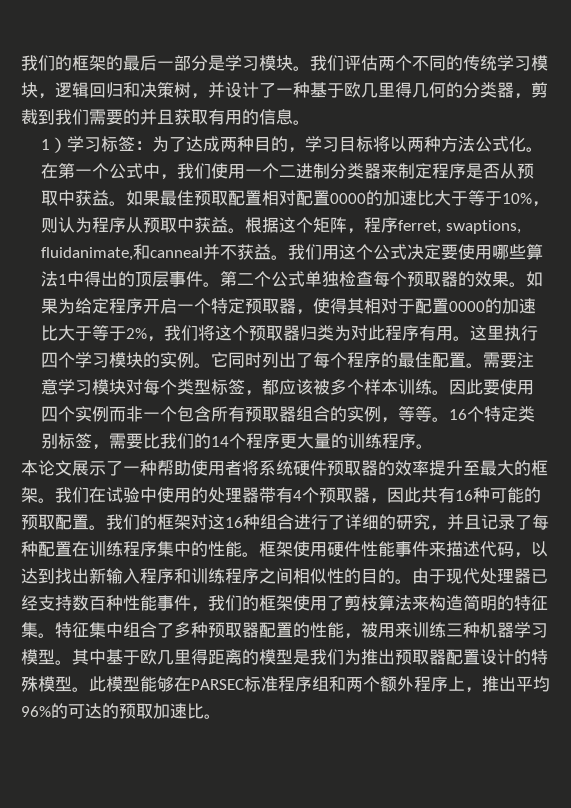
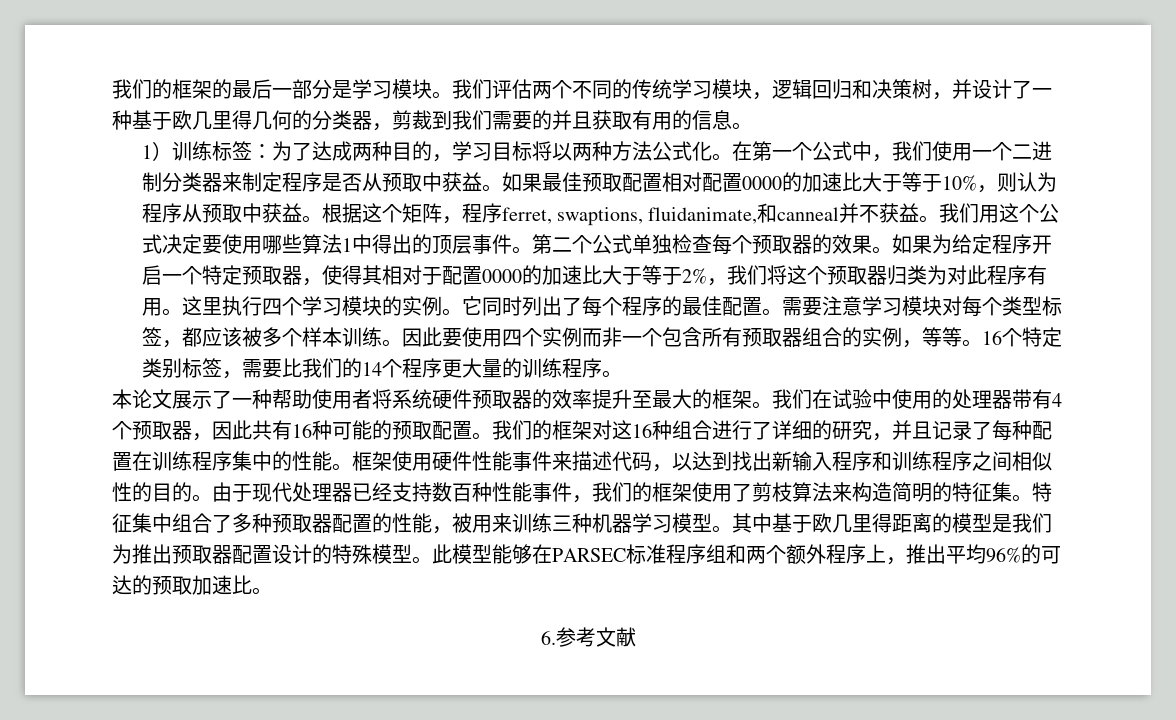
- 1）学习标签：为了达成两种目的，学习目标将以两种方法公式化。
+ 1）训练标签：为了达成两种目的，学习目标将以两种方法公式化。
+ 6.参考文献

